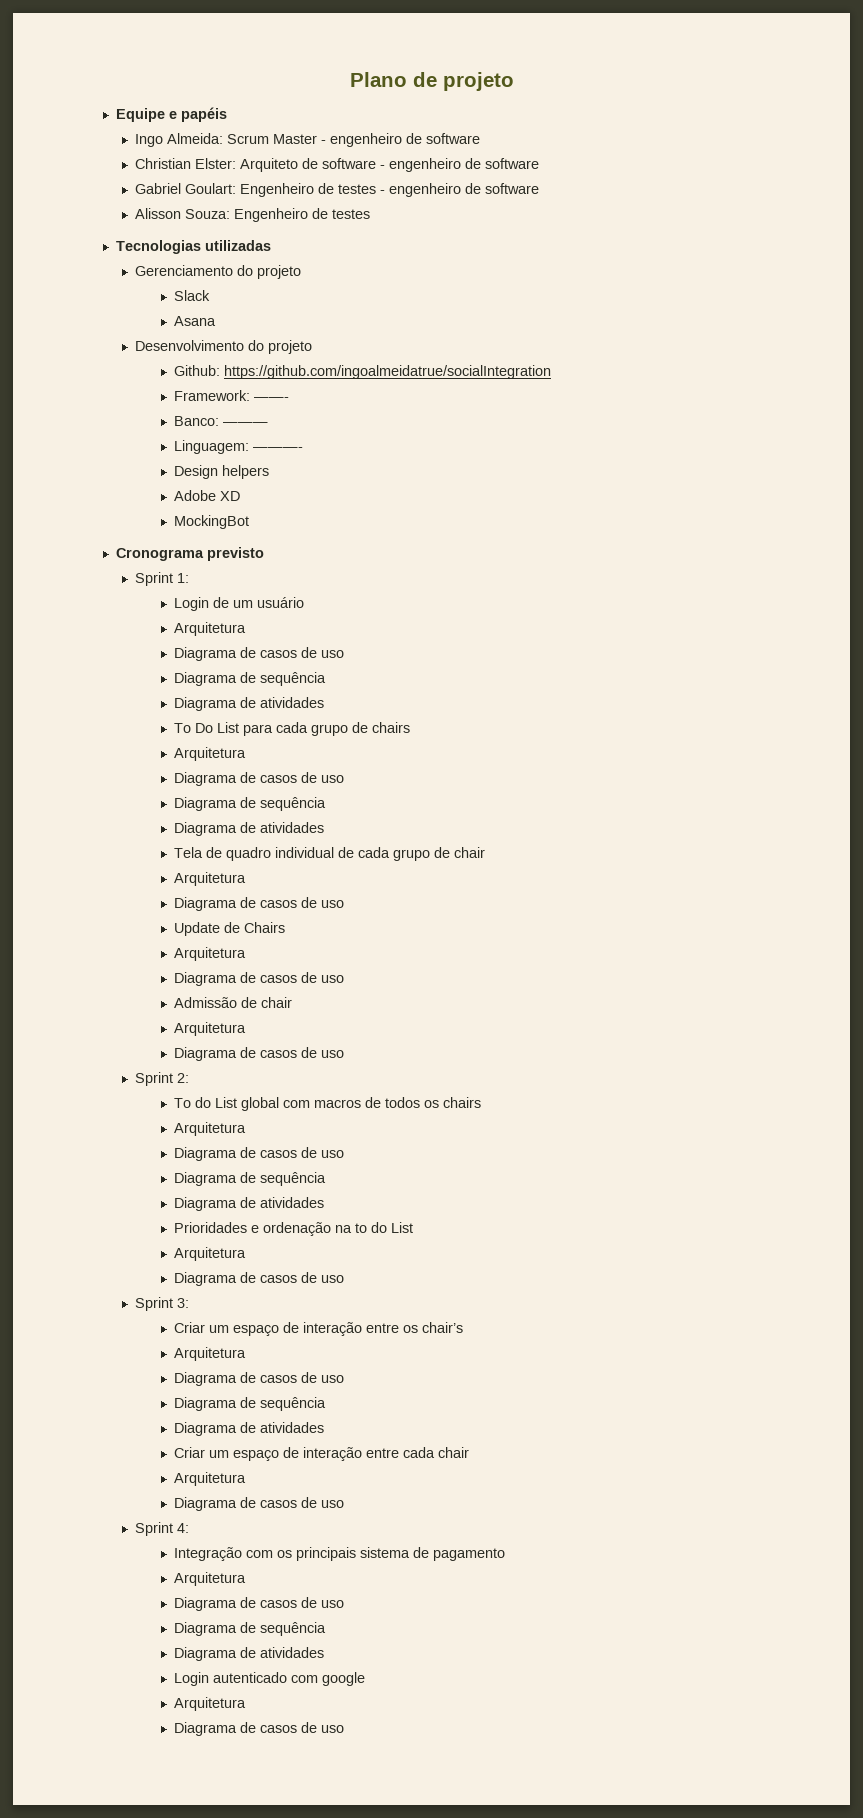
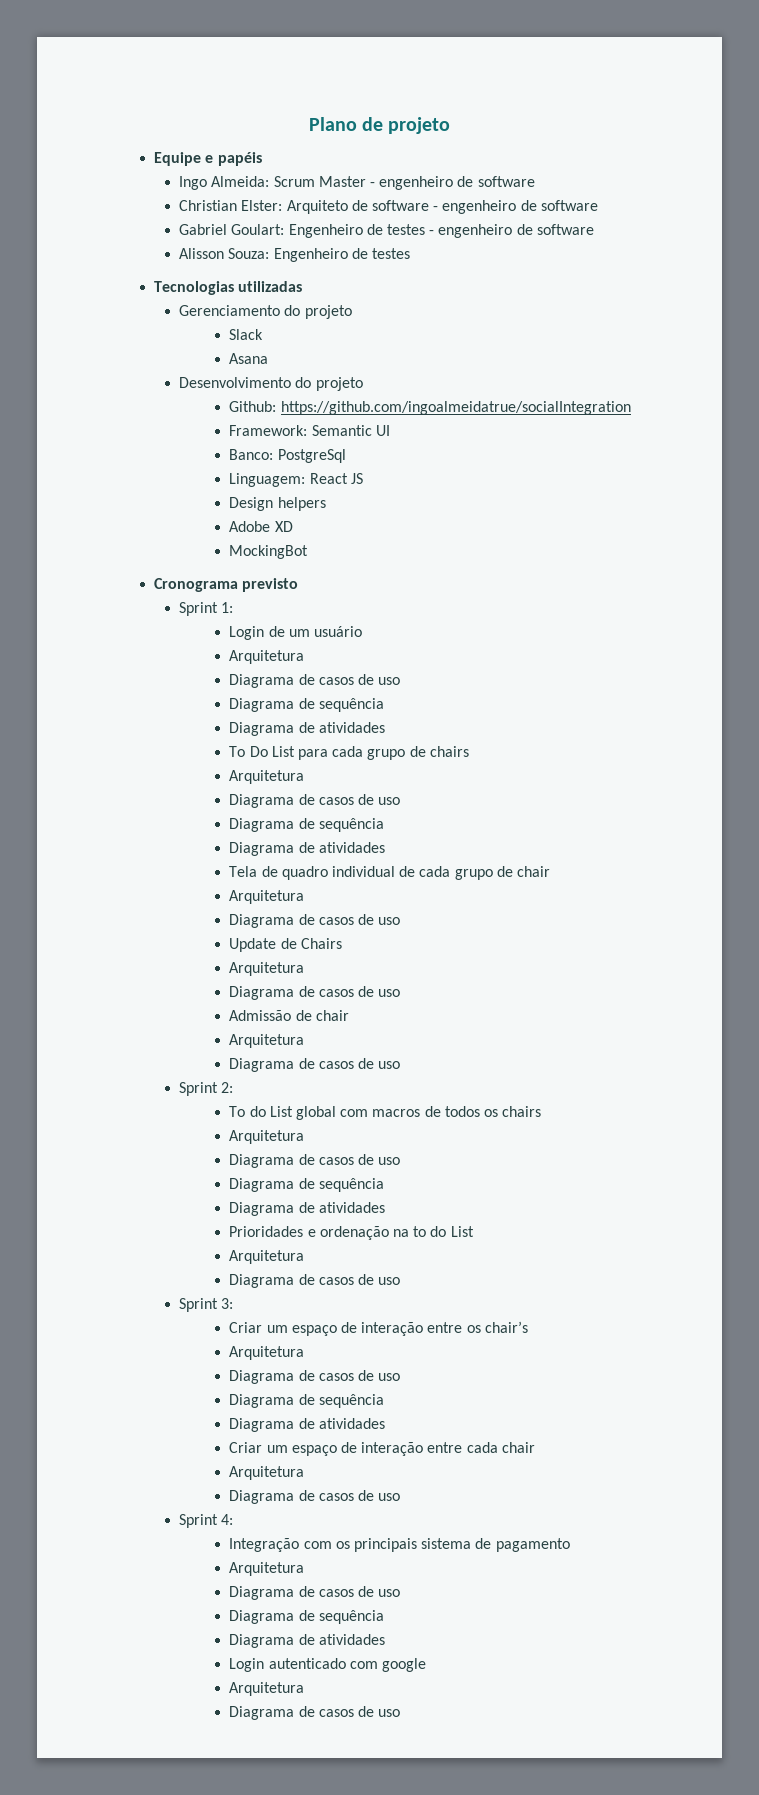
- Framework: ——-
+ Framework: Semantic UI
- Banco: ———
+ Banco: PostgreSql
- Linguagem: ———-
+ Linguagem: React JS

